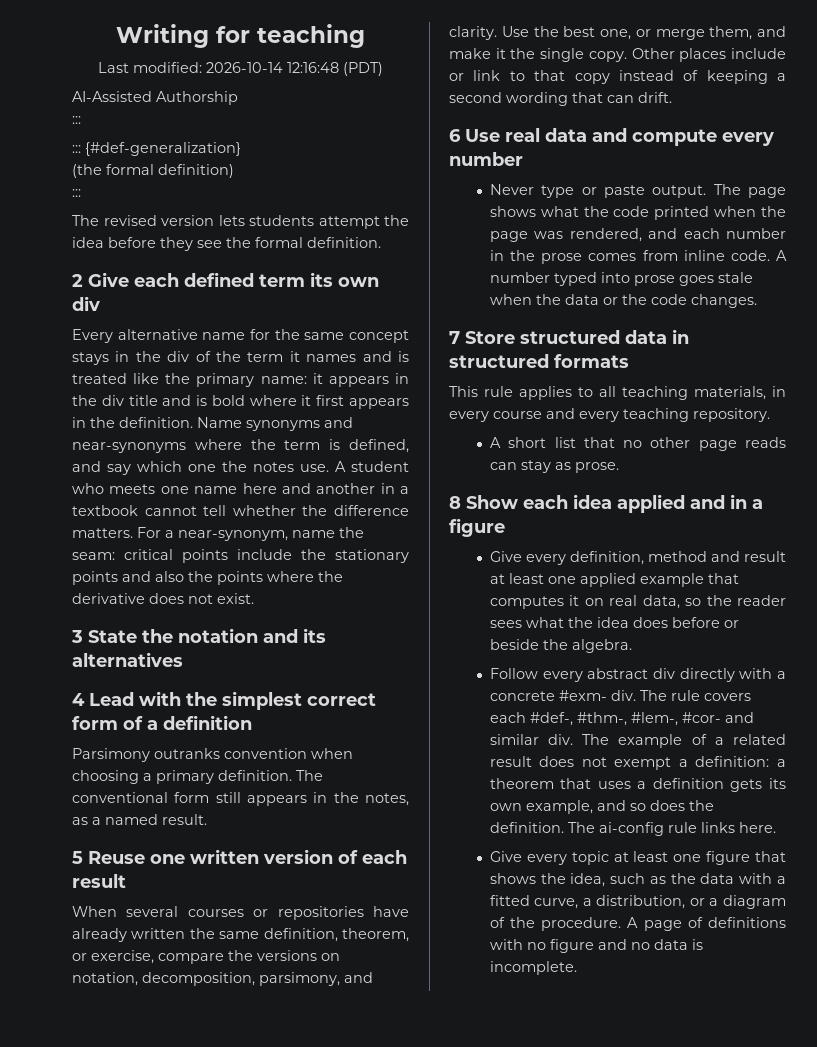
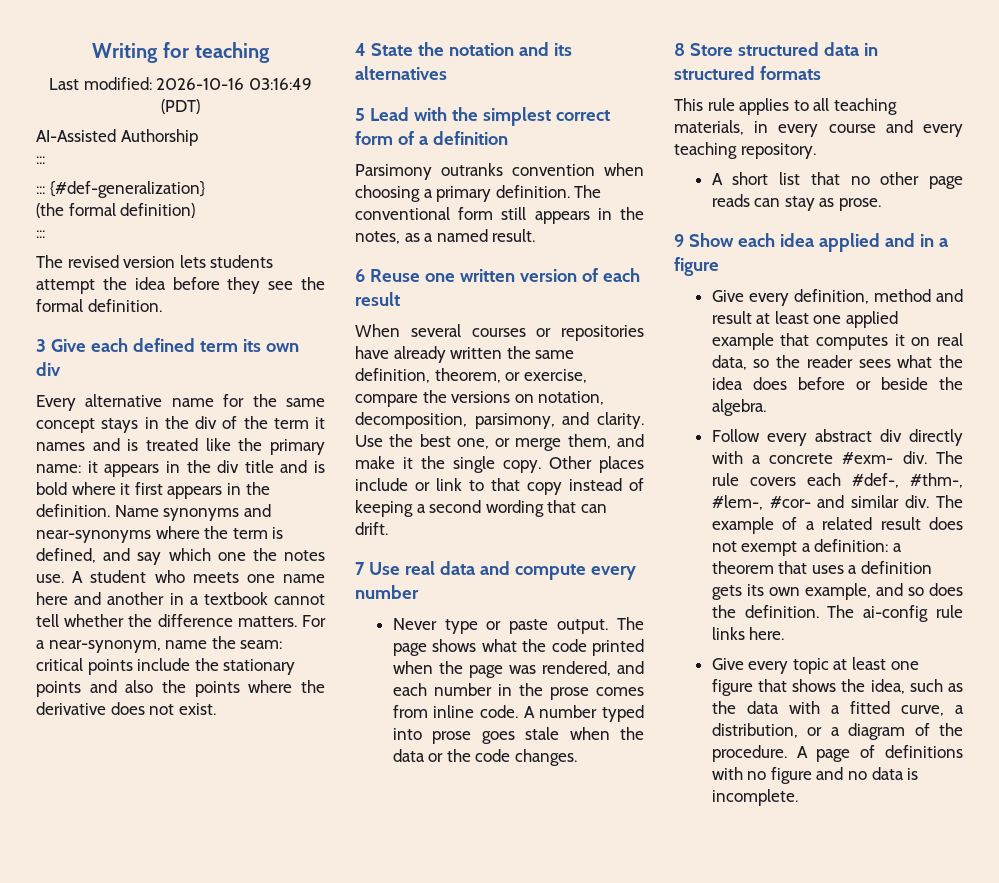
- Last modified: 2026-10-14 12:16:48 (PDT)
+ Last modified: 2026-10-16 03:16:49 (PDT)
- 2 Give each defined term its own div
+ 3 Give each defined term its own div
- 3 State the notation and its alternatives
+ 4 State the notation and its alternatives
- 4 Lead with the simplest correct form of a definition
+ 5 Lead with the simplest correct form of a definition
- 5 Reuse one written version of each result
+ 6 Reuse one written version of each result
- 6 Use real data and compute every number
+ 7 Use real data and compute every number
- 7 Store structured data in structured formats
+ 8 Store structured data in structured formats
- 8 Show each idea applied and in a figure
+ 9 Show each idea applied and in a figure

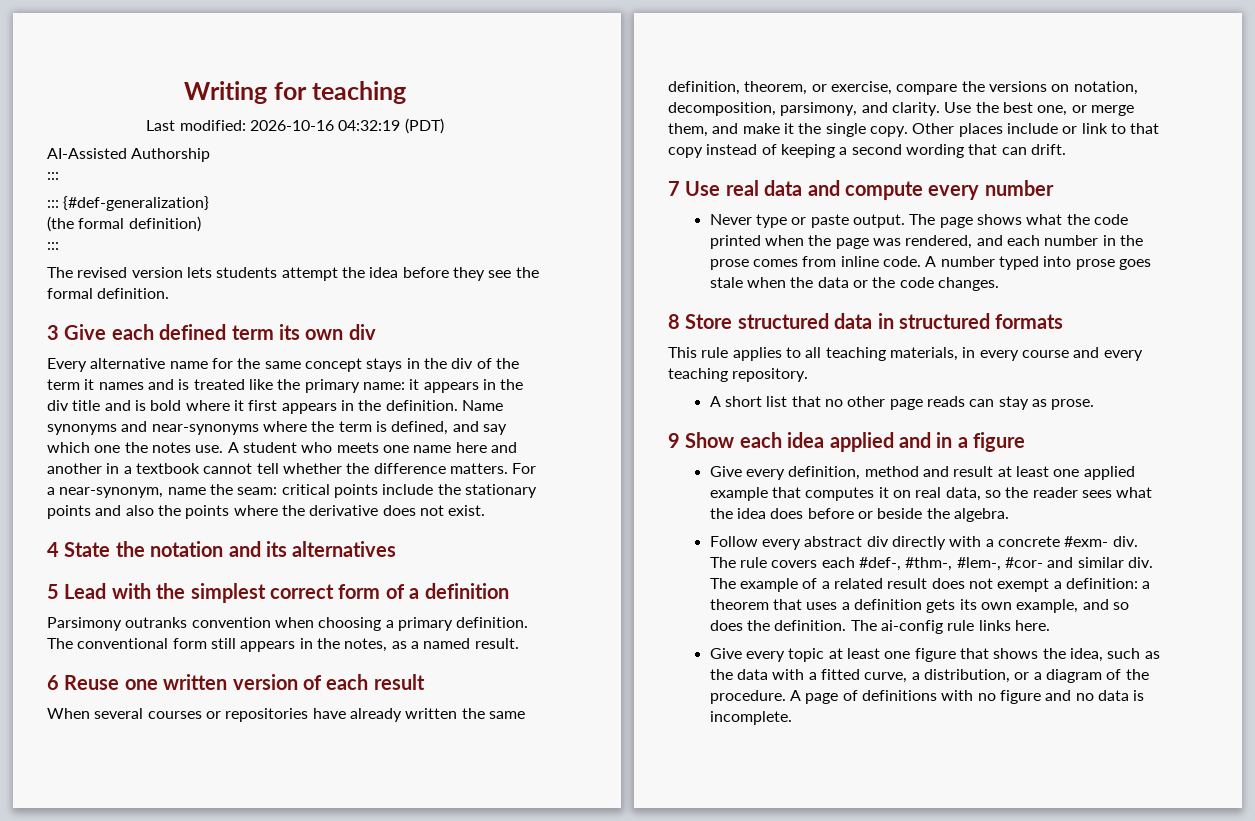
- Last modified: 2026-10-16 03:16:49 (PDT)
+ Last modified: 2026-10-16 04:32:19 (PDT)

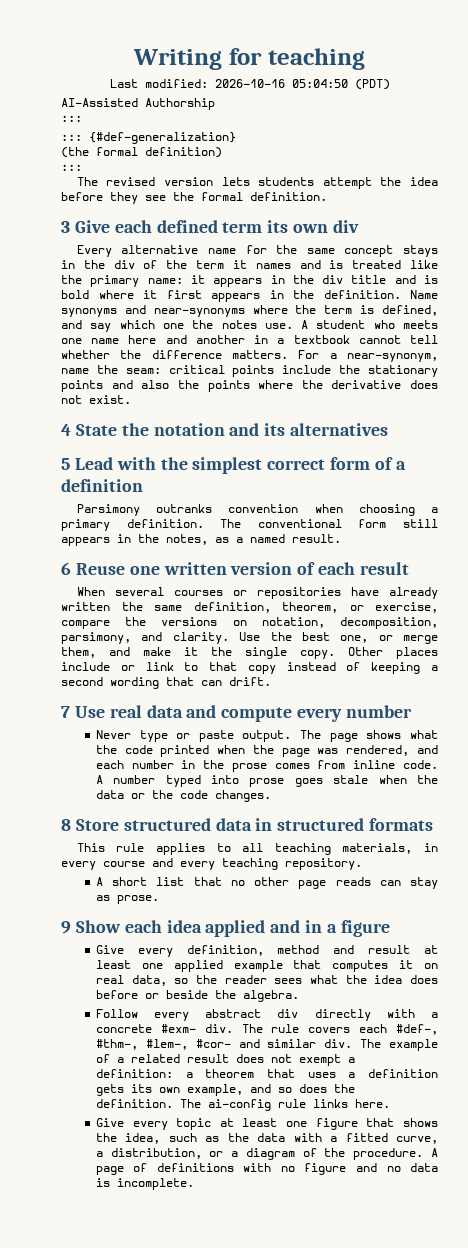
- Last modified: 2026-10-16 04:32:19 (PDT)
+ Last modified: 2026-10-16 05:04:50 (PDT)

